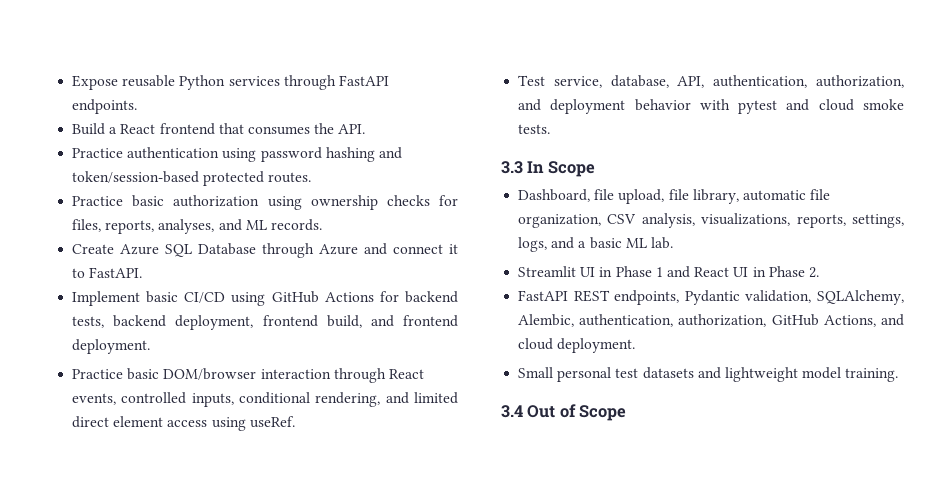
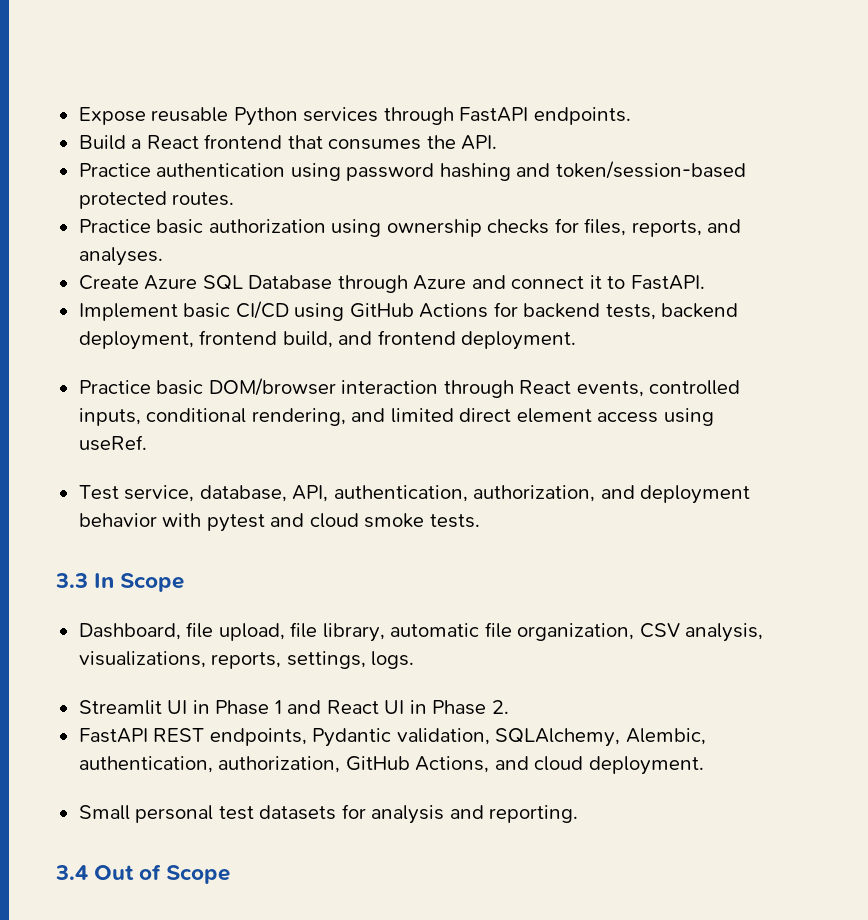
- Practice basic authorization using ownership checks for files, reports, analyses, and ML records.
+ Practice basic authorization using ownership checks for files, reports, and analyses.
- Dashboard, file upload, file library, automatic file organization, CSV analysis, visualizations, reports, settings, logs, and a basic ML lab.
+ Dashboard, file upload, file library, automatic file organization, CSV analysis, visualizations, reports, settings, logs.
- Small personal test datasets and lightweight model training.
+ Small personal test datasets for analysis and reporting.

